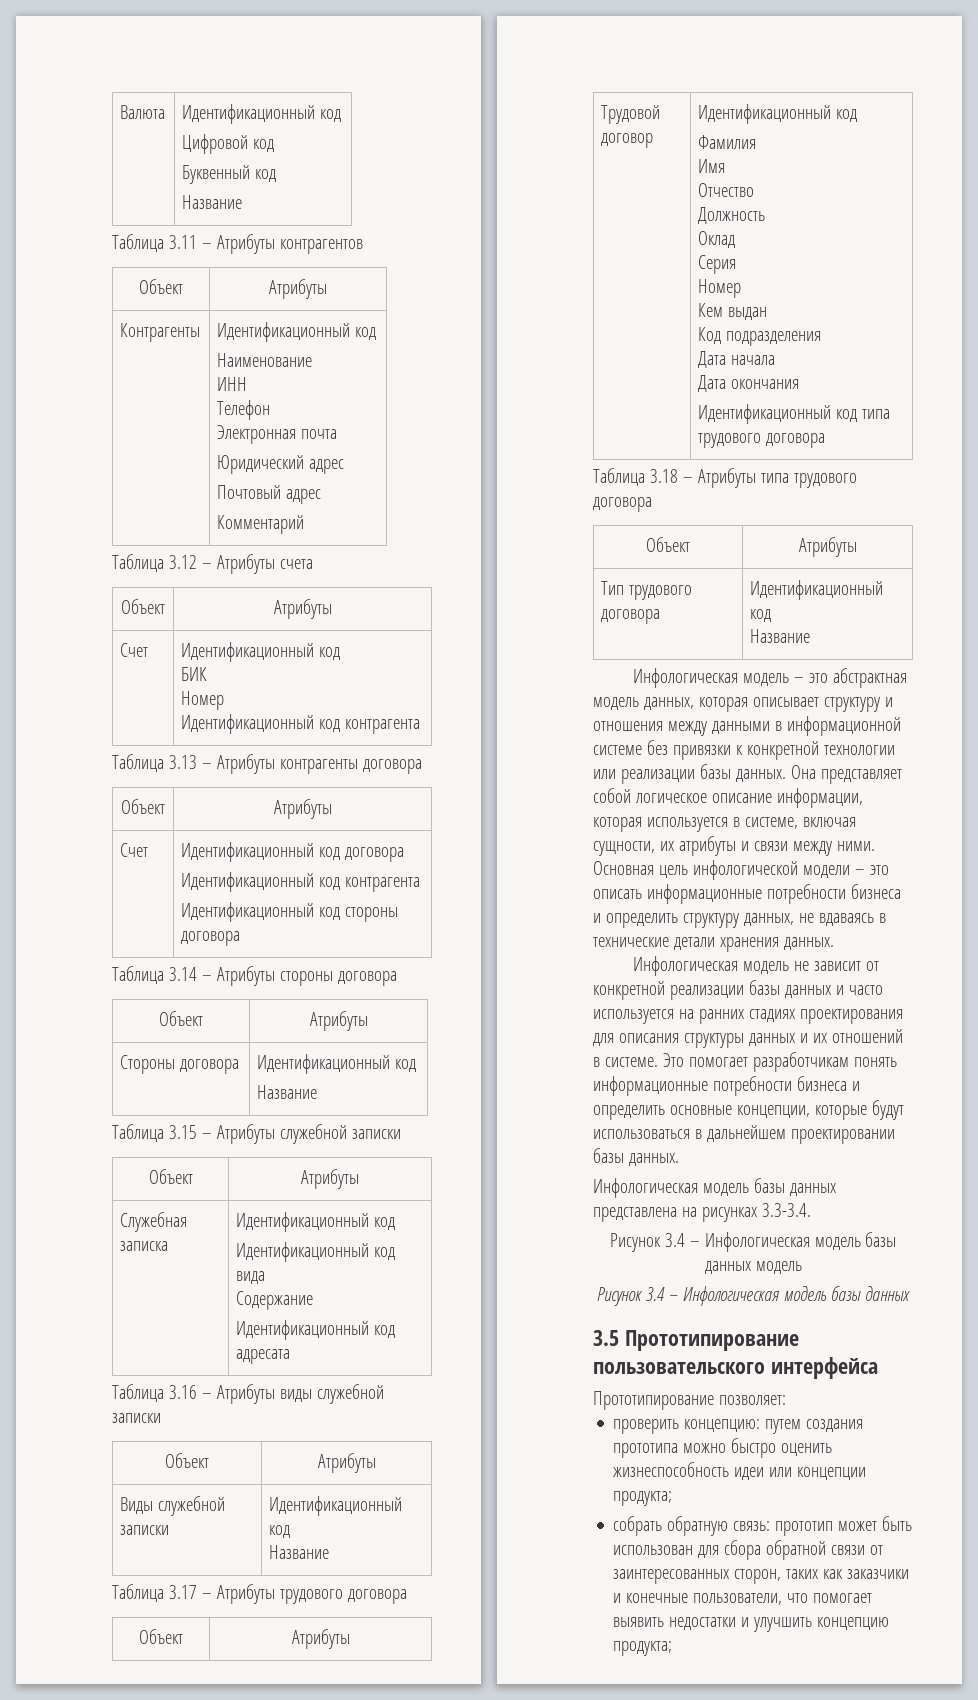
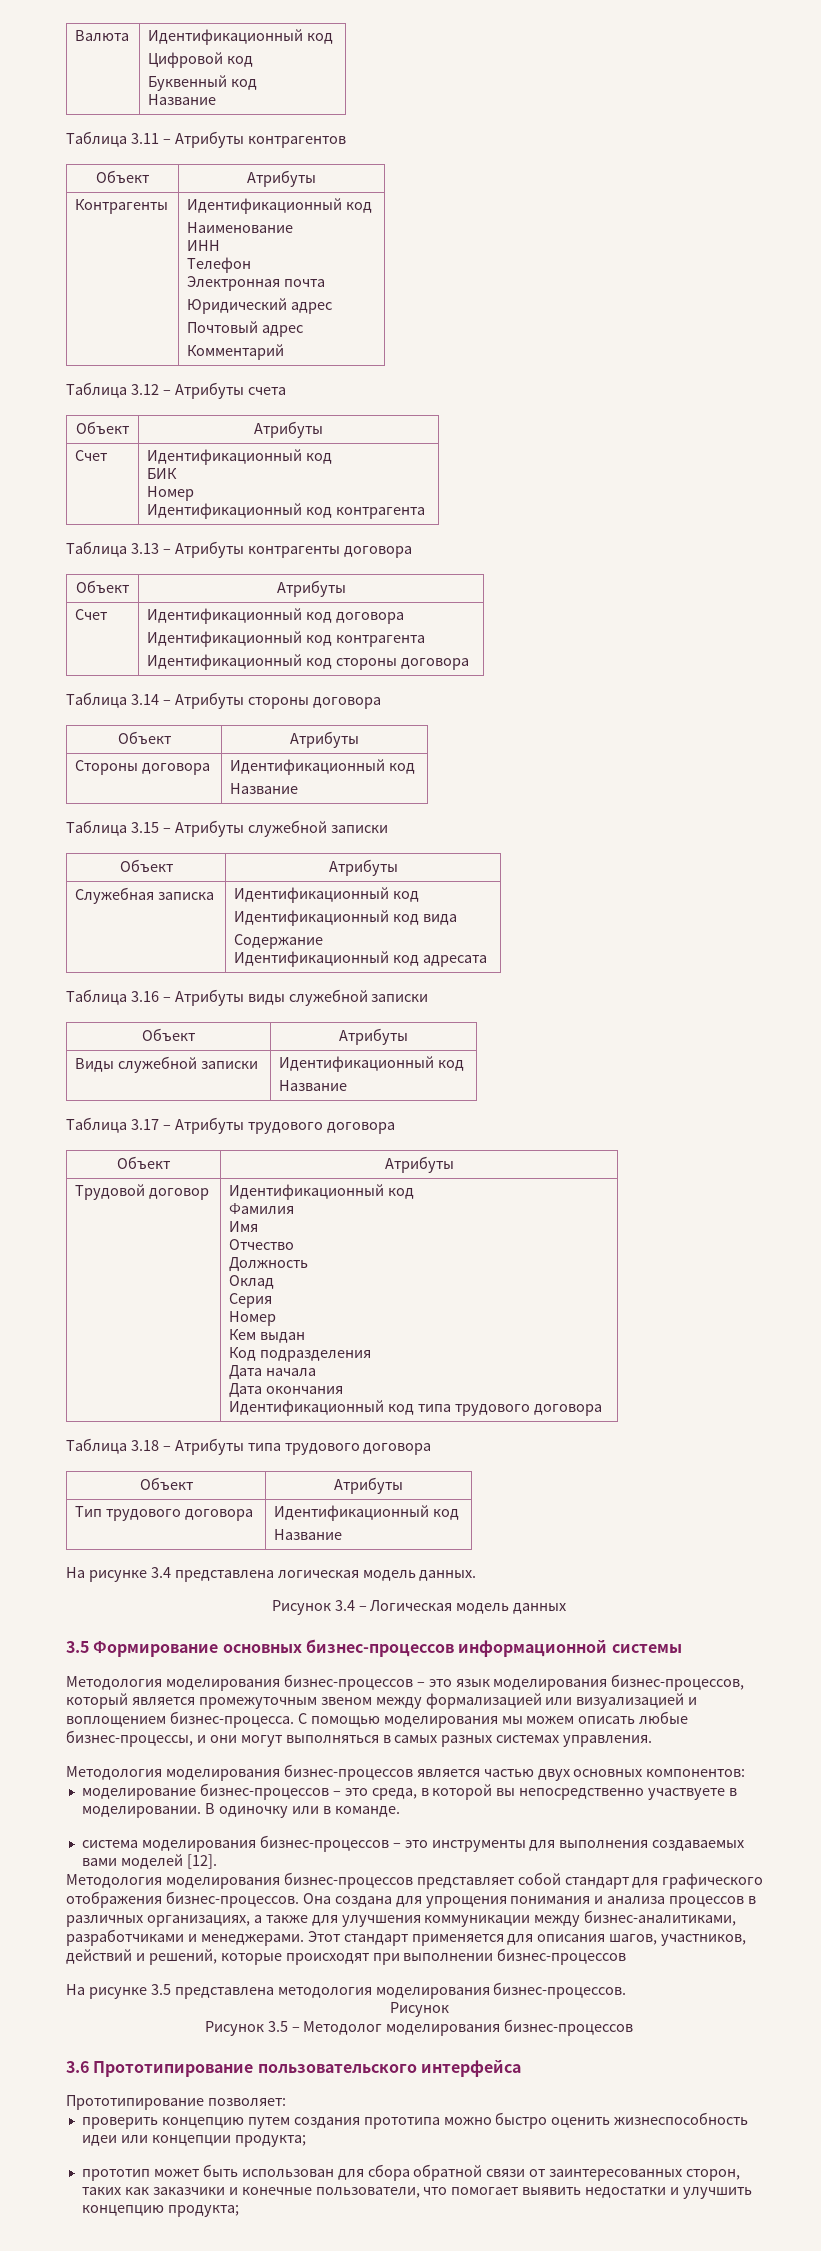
- Инфологическая модель – это абстрактная модель данных, которая описывает структуру и отношения между данными в информационной системе без привязки к конкретной технологии или реализации базы данных. Она представляет собой логическое описание информации, которая используется в системе, включая сущности, их атрибуты и связи между ними. Основная цель инфологической модели – это описать информационные потребности бизнеса и определить структуру данных, не вдаваясь в технические детали хранения данных.
- Инфологическая модель не зависит от конкретной реализации базы данных и часто используется на ранних стадиях проектирования для описания структуры данных и их отношений в системе. Это помогает разработчикам понять информационные потребности бизнеса и определить основные концепции, которые будут использоваться в дальнейшем проектировании базы данных.
- Инфологическая модель базы данных представлена на рисунках 3.3-3.4.
- Рисунок 3.4 – Инфологическая модель базы данных модель
- Рисунок 3.4 – Инфологическая модель базы данных
- 3.5 Прототипирование пользовательского интерфейса
+ На рисунке 3.4 представлена логическая модель данных.
+ Рисунок 3.4 – Логическая модель данных
+ 3.5 Формирование основных бизнес-процессов информационной системы
+ Методология моделирования бизнес-процессов – это язык моделирования бизнес-процессов, который является промежуточным звеном между формализацией или визуализацией и воплощением бизнес-процесса. С помощью моделирования мы можем описать любые бизнес-процессы, и они могут выполняться в самых разных системах управления.
+ Методология моделирования бизнес-процессов является частью двух основных компонентов:
+ моделирование бизнес-процессов – это среда, в которой вы непосредственно участвуете в моделировании. В одиночку или в команде.
+ система моделирования бизнес-процессов – это инструменты для выполнения создаваемых вами моделей [12].
+ Методология моделирования бизнес-процессов представляет собой стандарт для графического отображения бизнес-процессов. Она создана для упрощения понимания и анализа процессов в различных организациях, а также для улучшения коммуникации между бизнес-аналитиками, разработчиками и менеджерами. Этот стандарт применяется для описания шагов, участников, действий и решений, которые происходят при выполнении бизнес-процессов
+ На рисунке 3.5 представлена методология моделирования бизнес-процессов.
+ Рисунок
+ Рисунок 3.5 – Методолог моделирования бизнес-процессов
+ 3.6 Прототипирование пользовательского интерфейса
- проверить концепцию: путем создания прототипа можно быстро оценить жизнеспособность идеи или концепции продукта;
+ проверить концепцию путем создания прототипа можно быстро оценить жизнеспособность идеи или концепции продукта;
- собрать обратную связь: прототип может быть использован для сбора обратной связи от заинтересованных сторон, таких как заказчики и конечные пользователи, что помогает выявить недостатки и улучшить концепцию продукта;
+ прототип может быть использован для сбора обратной связи от заинтересованных сторон, таких как заказчики и конечные пользователи, что помогает выявить недостатки и улучшить концепцию продукта;

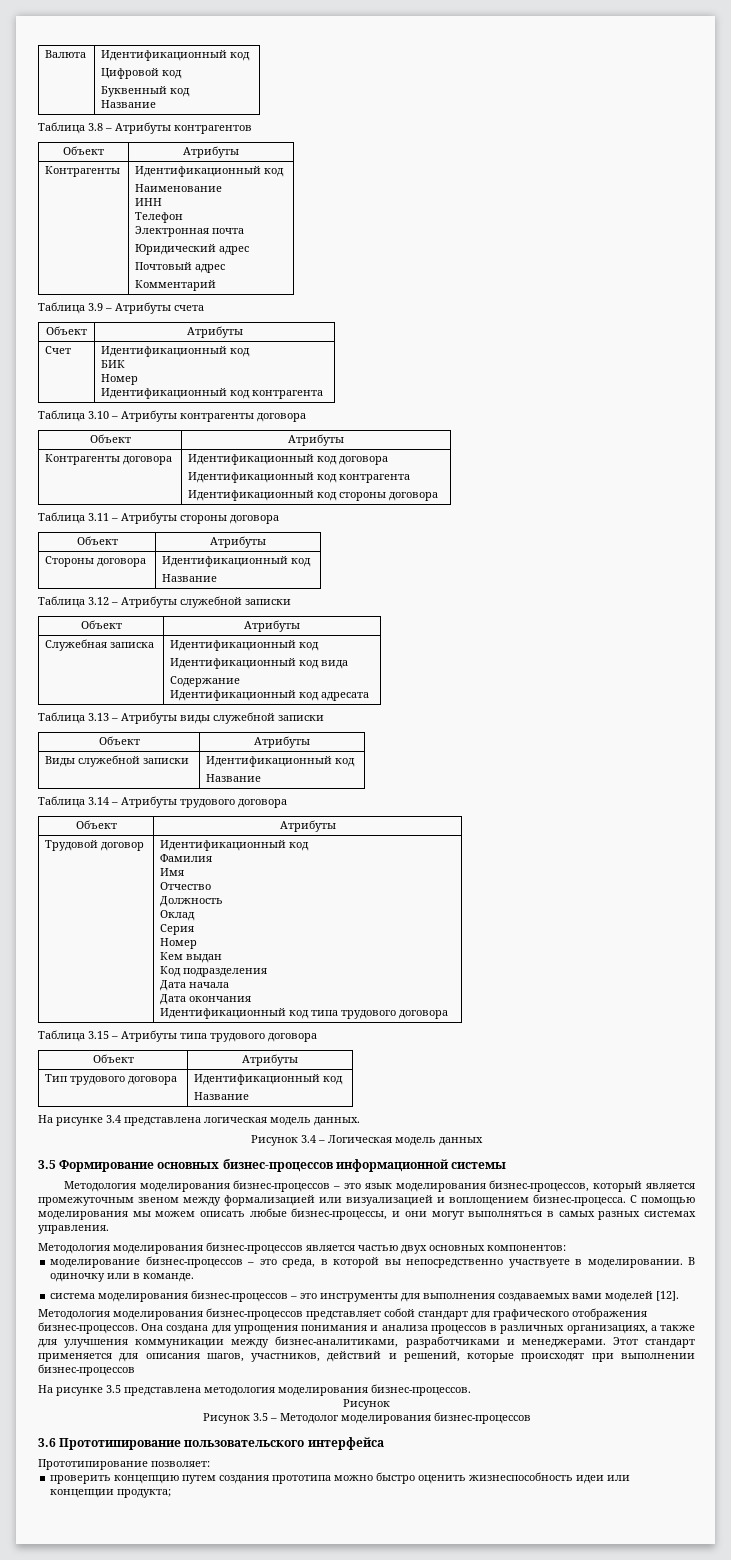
- Таблица 3.11 – Атрибуты контрагентов
+ Таблица 3.8 – Атрибуты контрагентов
- Таблица 3.12 – Атрибуты счета
+ Таблица 3.9 – Атрибуты счета
- Таблица 3.13 – Атрибуты контрагенты договора
+ Таблица 3.10 – Атрибуты контрагенты договора
- Счет | Идентификационный код договора
+ Контрагенты договора | Идентификационный код договора
- Таблица 3.14 – Атрибуты стороны договора
+ Таблица 3.11 – Атрибуты стороны договора
- Таблица 3.15 – Атрибуты служебной записки
+ Таблица 3.12 – Атрибуты служебной записки
- Таблица 3.16 – Атрибуты виды служебной записки
+ Таблица 3.13 – Атрибуты виды служебной записки
- Таблица 3.17 – Атрибуты трудового договора
+ Таблица 3.14 – Атрибуты трудового договора
- Таблица 3.18 – Атрибуты типа трудового договора
+ Таблица 3.15 – Атрибуты типа трудового договора
- прототип может быть использован для сбора обратной связи от заинтересованных сторон, таких как заказчики и конечные пользователи, что помогает выявить недостатки и улучшить концепцию продукта;

